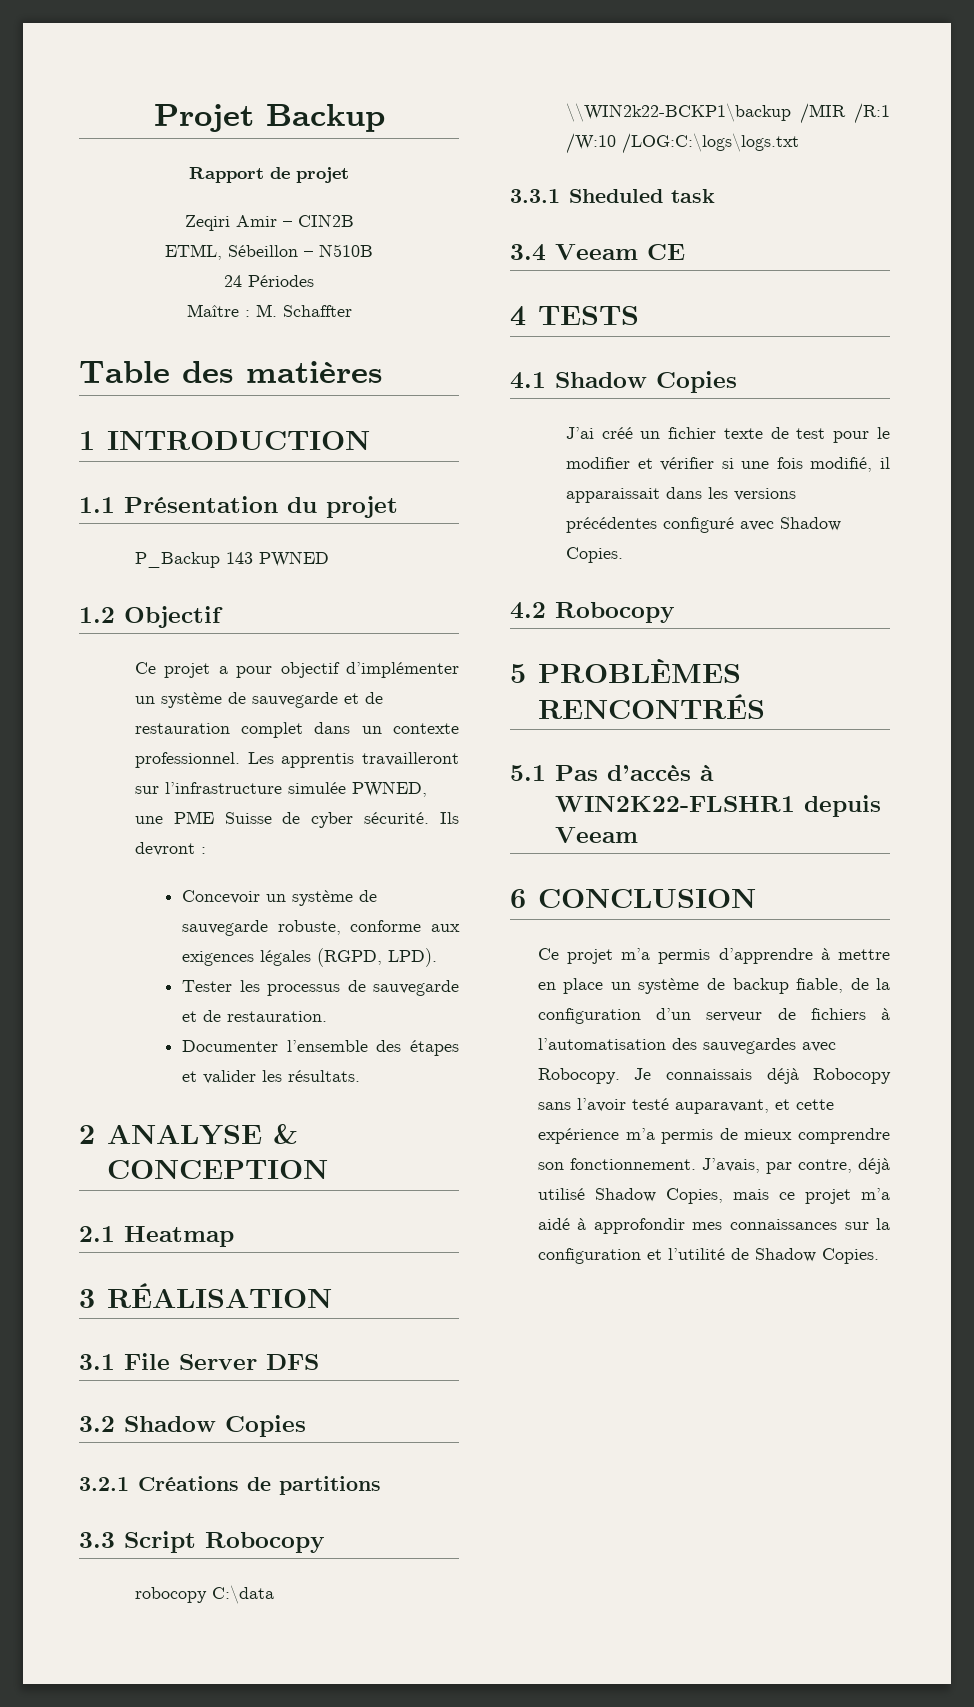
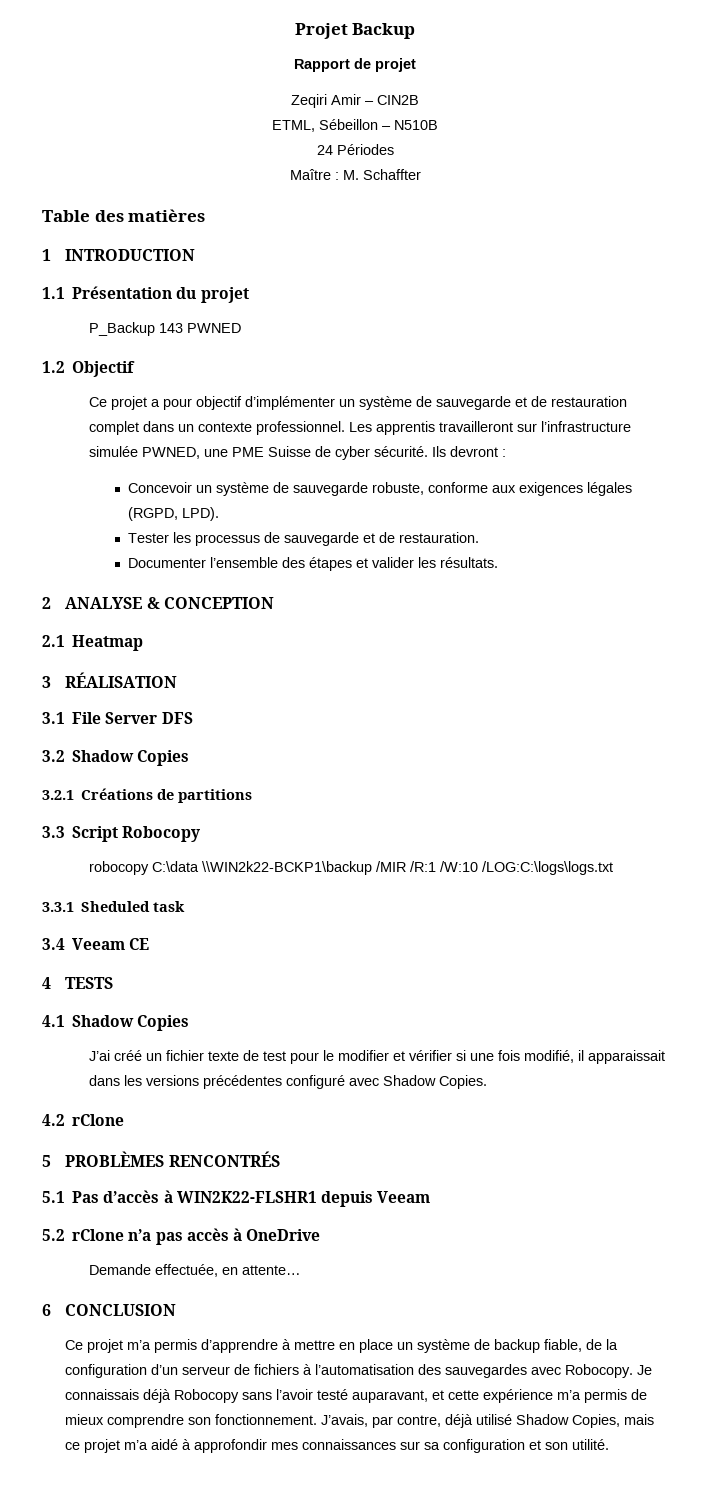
- 4.2 Robocopy
+ 4.2 rClone
+ 5.2 rClone n’a pas accès à OneDrive
+ Demande effectuée, en attente…
- J’avais, par contre, déjà utilisé Shadow Copies, mais ce projet m’a aidé à approfondir mes connaissances sur la configuration et l’utilité de Shadow Copies.
+ J’avais, par contre, déjà utilisé Shadow Copies, mais ce projet m’a aidé à approfondir mes connaissances sur sa configuration et son utilité.

